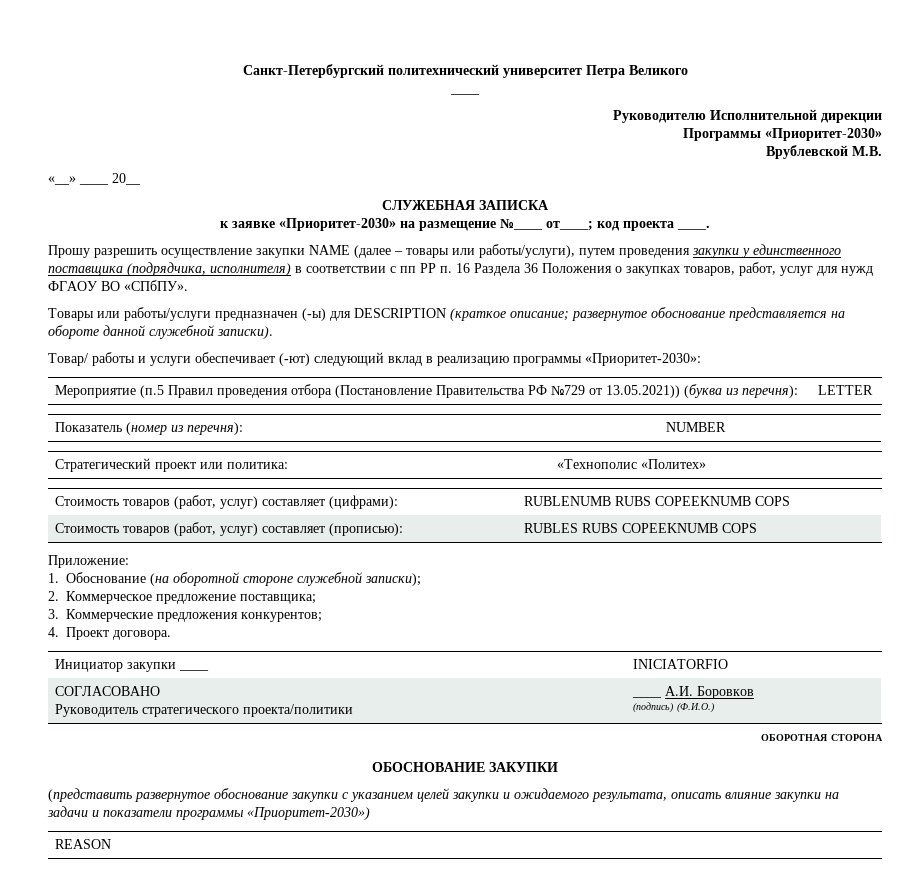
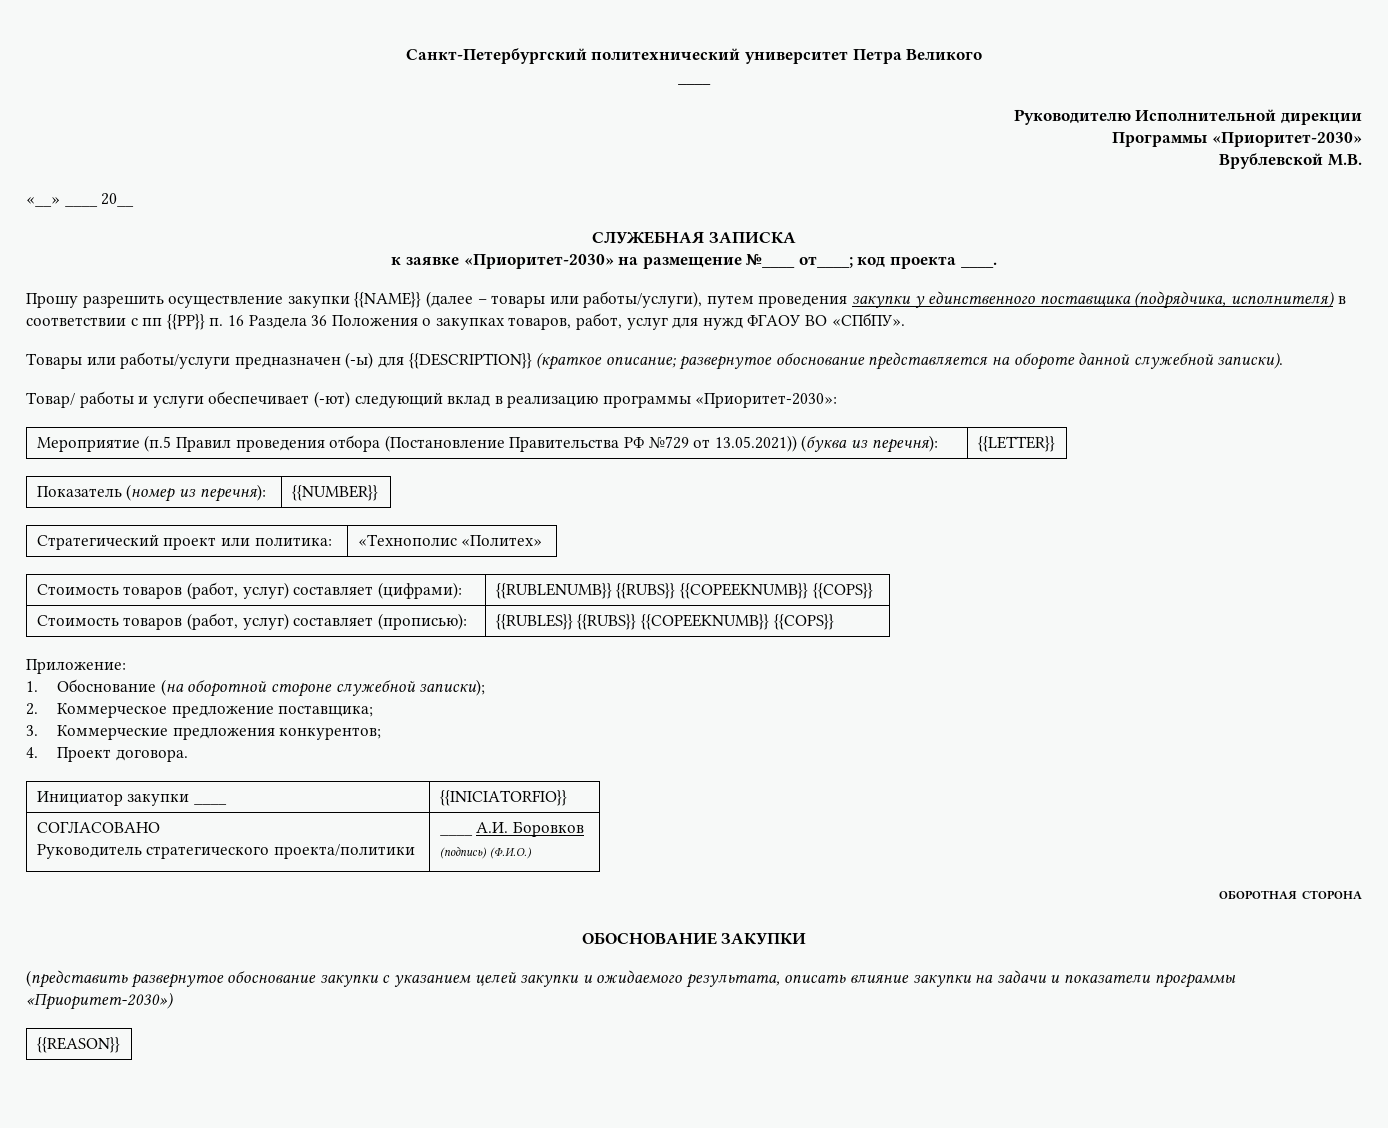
- Прошу разрешить осуществление закупки NAME (далее – товары или работы/услуги), путем проведения закупки у единственного поставщика (подрядчика, исполнителя) в соответствии с пп PP п. 16 Раздела 36 Положения о закупках товаров, работ, услуг для нужд ФГАОУ ВО «СПбПУ».
+ Прошу разрешить осуществление закупки {{NAME}} (далее – товары или работы/услуги), путем проведения закупки у единственного поставщика (подрядчика, исполнителя) в соответствии с пп {{PP}} п. 16 Раздела 36 Положения о закупках товаров, работ, услуг для нужд ФГАОУ ВО «СПбПУ».
- Товары или работы/услуги предназначен (-ы) для DESCRIPTION (краткое описание; развернутое обоснование представляется на обороте данной служебной записки).
+ Товары или работы/услуги предназначен (-ы) для {{DESCRIPTION}} (краткое описание; развернутое обоснование представляется на обороте данной служебной записки).
- Мероприятие (п.5 Правил проведения отбора (Постановление Правительства РФ №729 от 13.05.2021)) (буква из перечня): | LETTER
+ Мероприятие (п.5 Правил проведения отбора (Постановление Правительства РФ №729 от 13.05.2021)) (буква из перечня): | {{LETTER}}
- Показатель (номер из перечня): | NUMBER
+ Показатель (номер из перечня): | {{NUMBER}}
- Стоимость товаров (работ, услуг) составляет (цифрами): | RUBLENUMB RUBS COPEEKNUMB COPS
+ Стоимость товаров (работ, услуг) составляет (цифрами): | {{RUBLENUMB}} {{RUBS}} {{COPEEKNUMB}} {{COPS}}
- Стоимость товаров (работ, услуг) составляет (прописью): | RUBLES RUBS COPEEKNUMB COPS
+ Стоимость товаров (работ, услуг) составляет (прописью): | {{RUBLES}} {{RUBS}} {{COPEEKNUMB}} {{COPS}}
- Инициатор закупки ____ | INICIATORFIO
+ Инициатор закупки ____ | {{INICIATORFIO}}
- REASON
+ {{REASON}}

